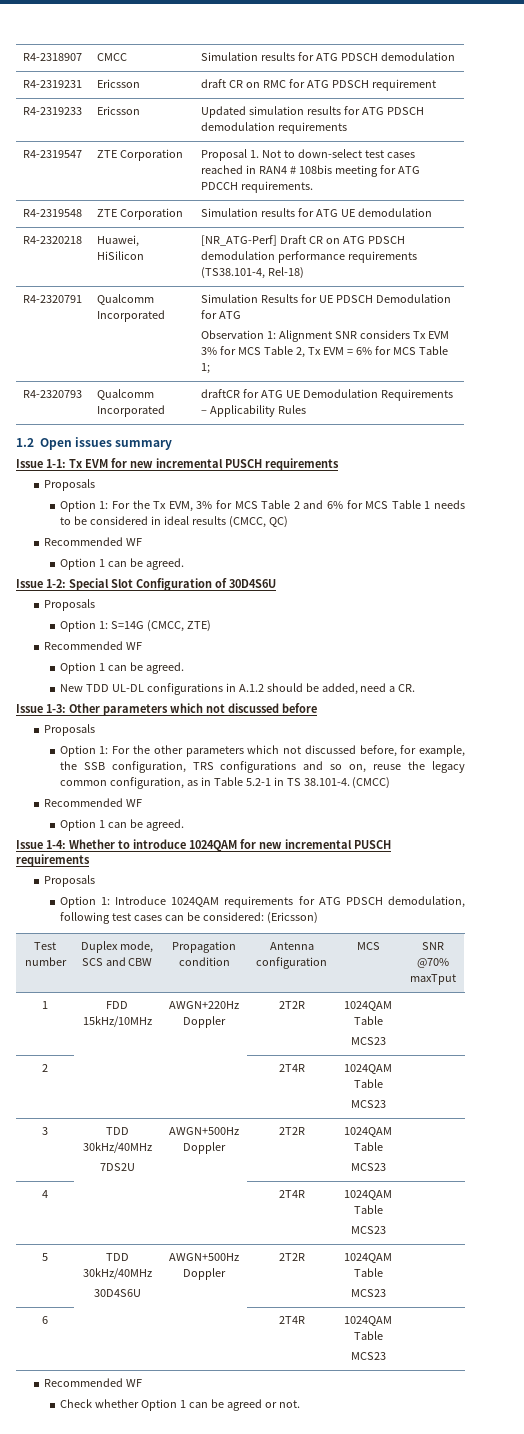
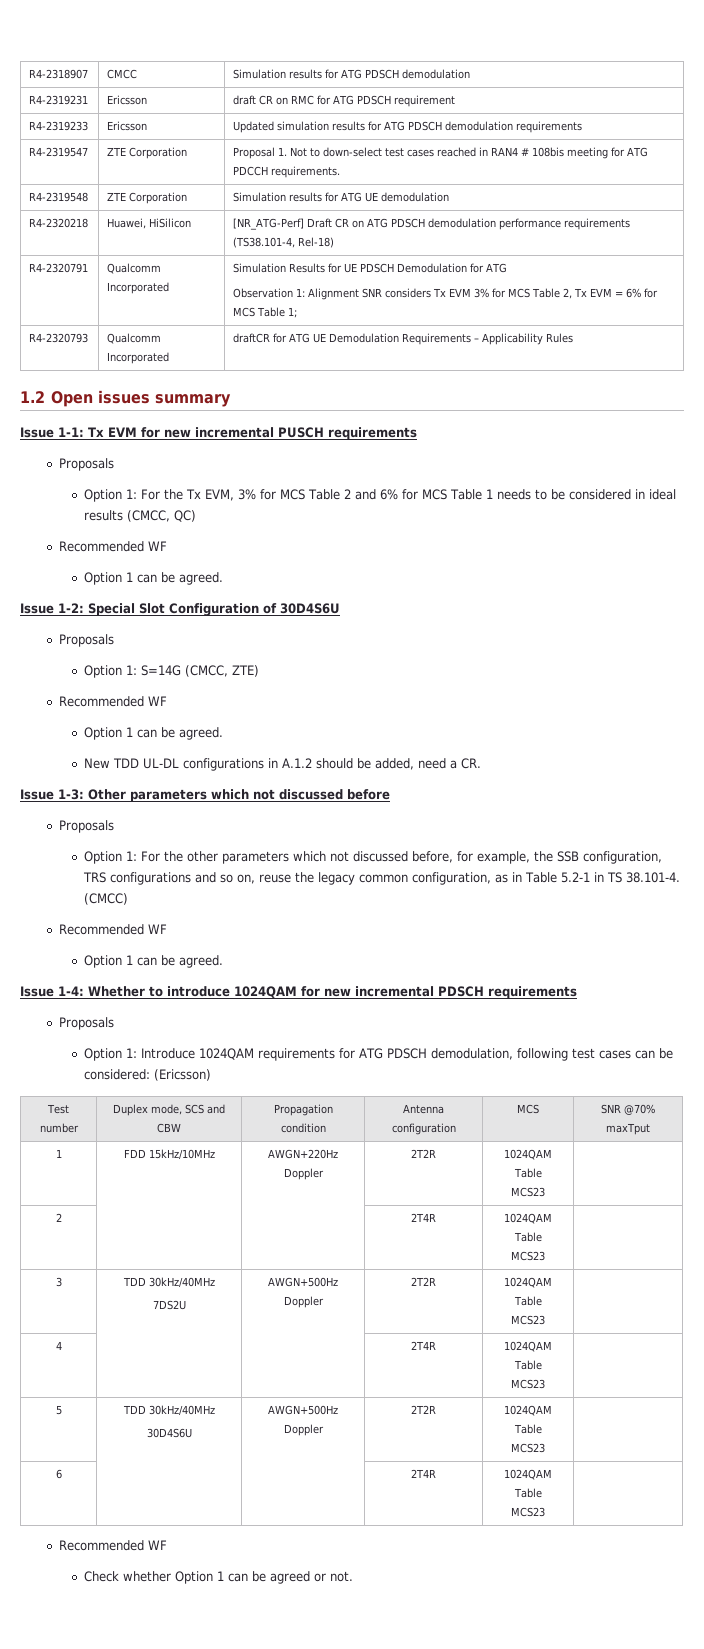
- Issue 1-4: Whether to introduce 1024QAM for new incremental PUSCH requirements
+ Issue 1-4: Whether to introduce 1024QAM for new incremental PDSCH requirements

